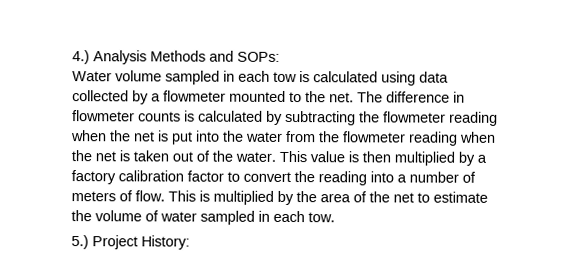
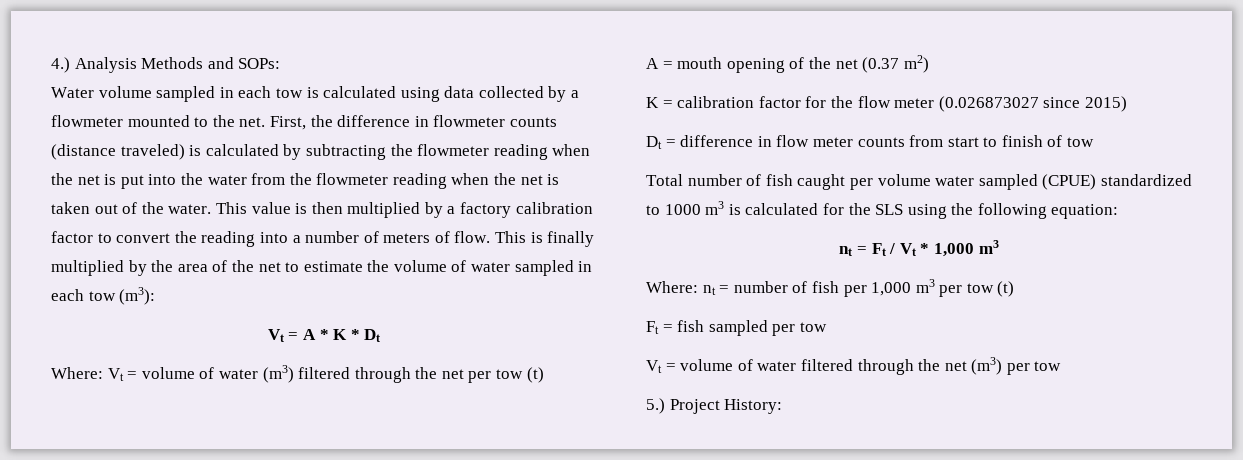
- The difference in flowmeter counts is calculated by subtracting the flowmeter reading when the net is put into the water from the flowmeter reading when the net is taken out of the water.
+ First, the difference in flowmeter counts (distance traveled) is calculated by subtracting the flowmeter reading when the net is put into the water from the flowmeter reading when the net is taken out of the water.
- This is multiplied by the area of the net to estimate the volume of water sampled in each tow.
+ This is finally multiplied by the area of the net to estimate the volume of water sampled in each tow (m3):
+ Vt = A * K * Dt
+ Where: Vt = volume of water (m3) filtered through the net per tow (t)
+ A = mouth opening of the net (0.37 m2)
+ K = calibration factor for the flow meter (0.026873027 since 2015)
+ Dt = difference in flow meter counts from start to finish of tow
+ Total number of fish caught per volume water sampled (CPUE) standardized to 1000 m3 is calculated for the SLS using the following equation:
+ nt = Ft / Vt * 1,000 m3
+ Where: nt = number of fish per 1,000 m3 per tow (t)
+ Ft = fish sampled per tow
+ Vt = volume of water filtered through the net (m3) per tow

